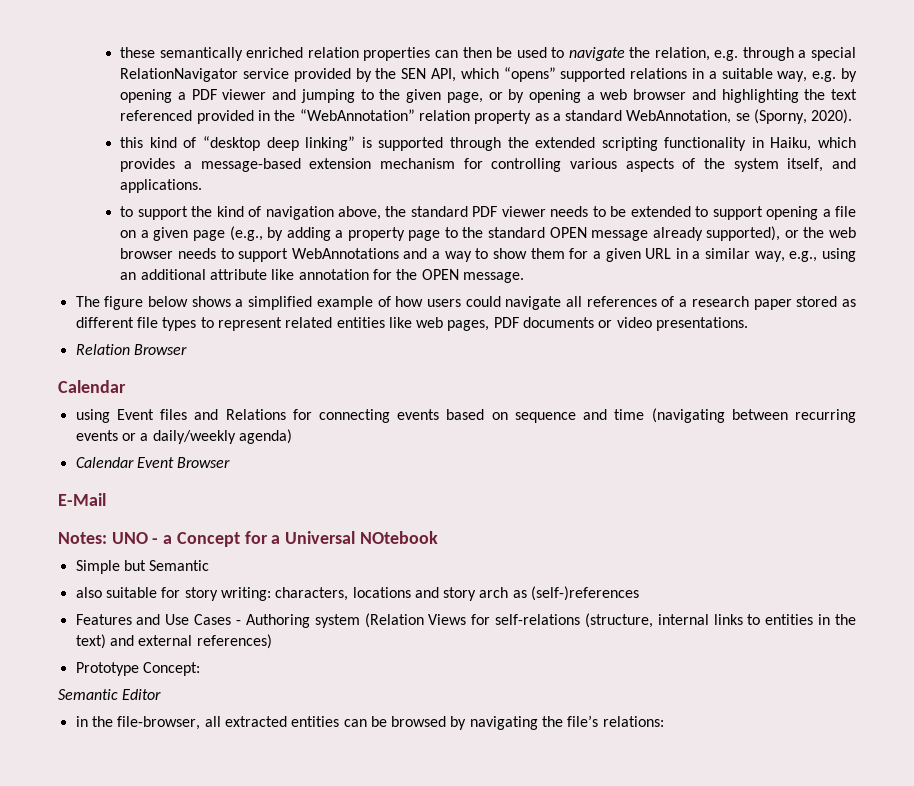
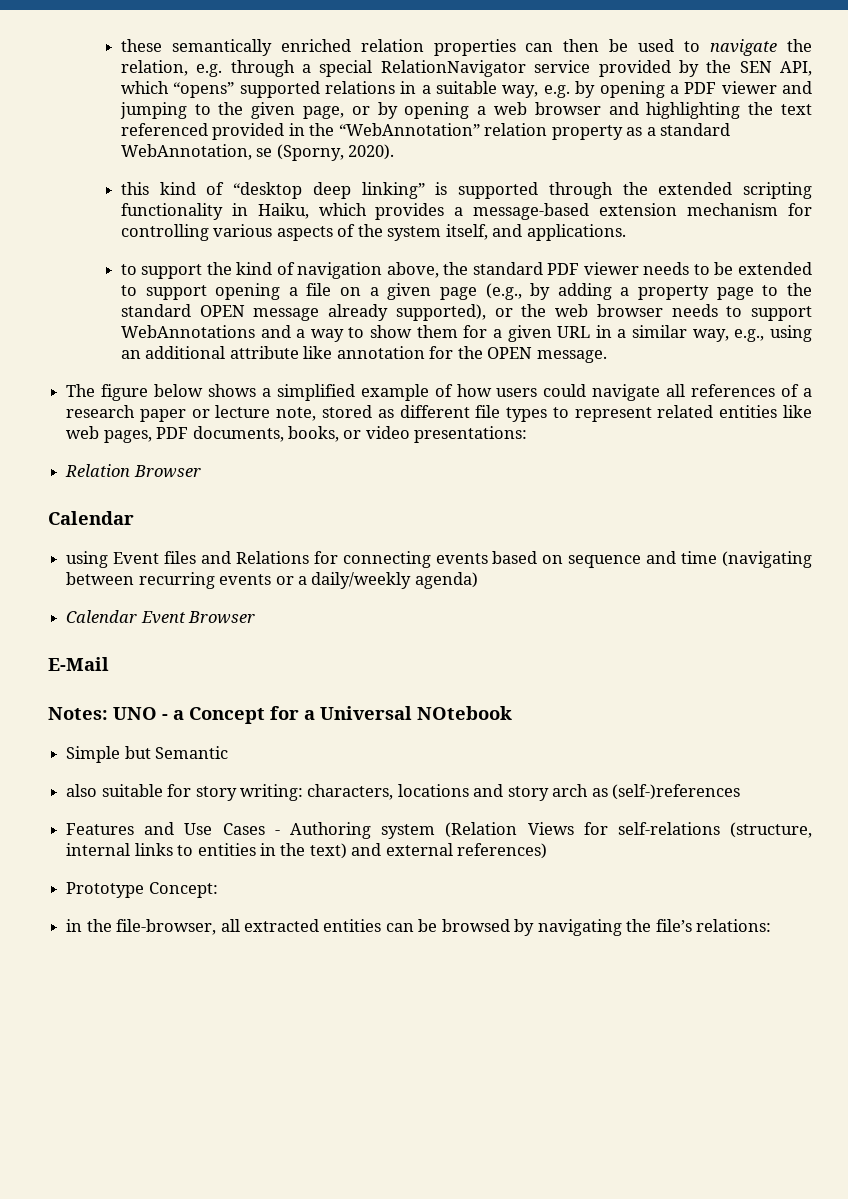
- The figure below shows a simplified example of how users could navigate all references of a research paper stored as different file types to represent related entities like web pages, PDF documents or video presentations.
+ The figure below shows a simplified example of how users could navigate all references of a research paper or lecture note, stored as different file types to represent related entities like web pages, PDF documents, books, or video presentations:
- Semantic Editor

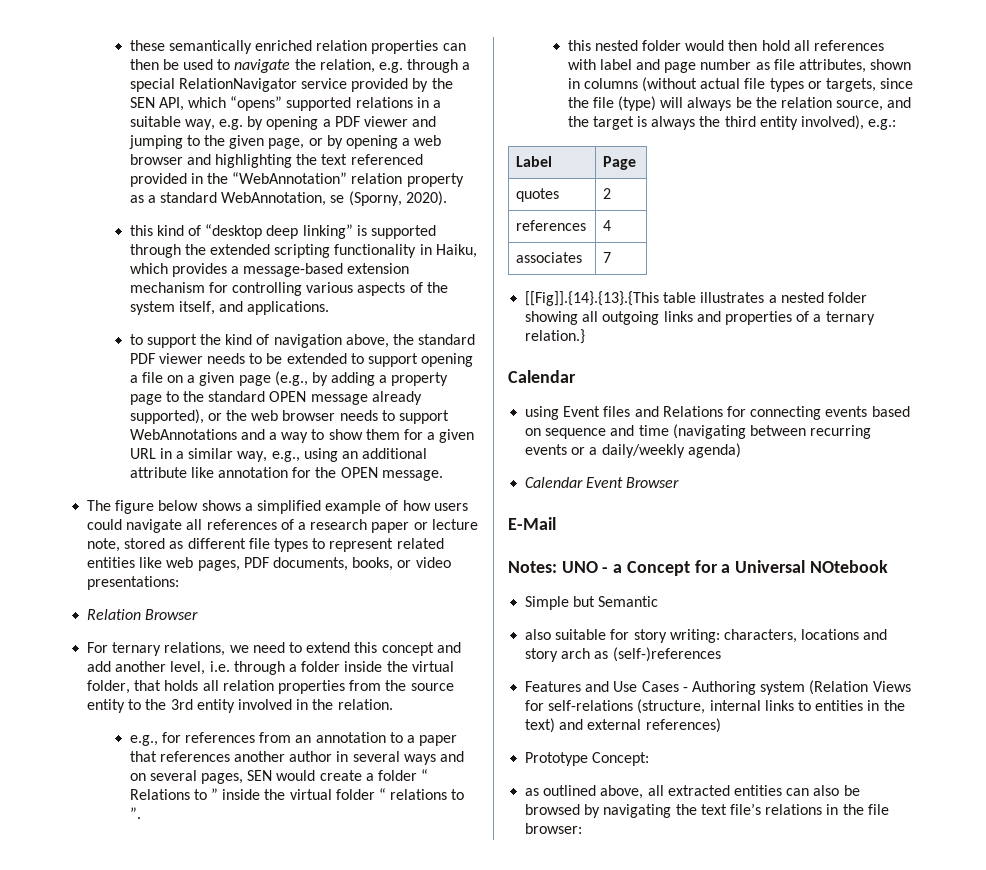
+ For ternary relations, we need to extend this concept and add another level, i.e. through a folder inside the virtual folder, that holds all relation properties from the source entity to the 3rd entity involved in the relation.
+ e.g., for references from an annotation to a paper that references another author in several ways and on several pages, SEN would create a folder “ Relations to ” inside the virtual folder “ relations to ”.
+ this nested folder would then hold all references with label and page number as file attributes, shown in columns (without actual file types or targets, since the file (type) will always be the relation source, and the target is always the third entity involved), e.g.:
+ Label | Page
+ quotes | 2
+ references | 4
+ associates | 7
+ [[Fig]].{14}.{13}.{This table illustrates a nested folder showing all outgoing links and properties of a ternary relation.}
- in the file-browser, all extracted entities can be browsed by navigating the file’s relations:
+ as outlined above, all extracted entities can also be browsed by navigating the text file’s relations in the file browser:

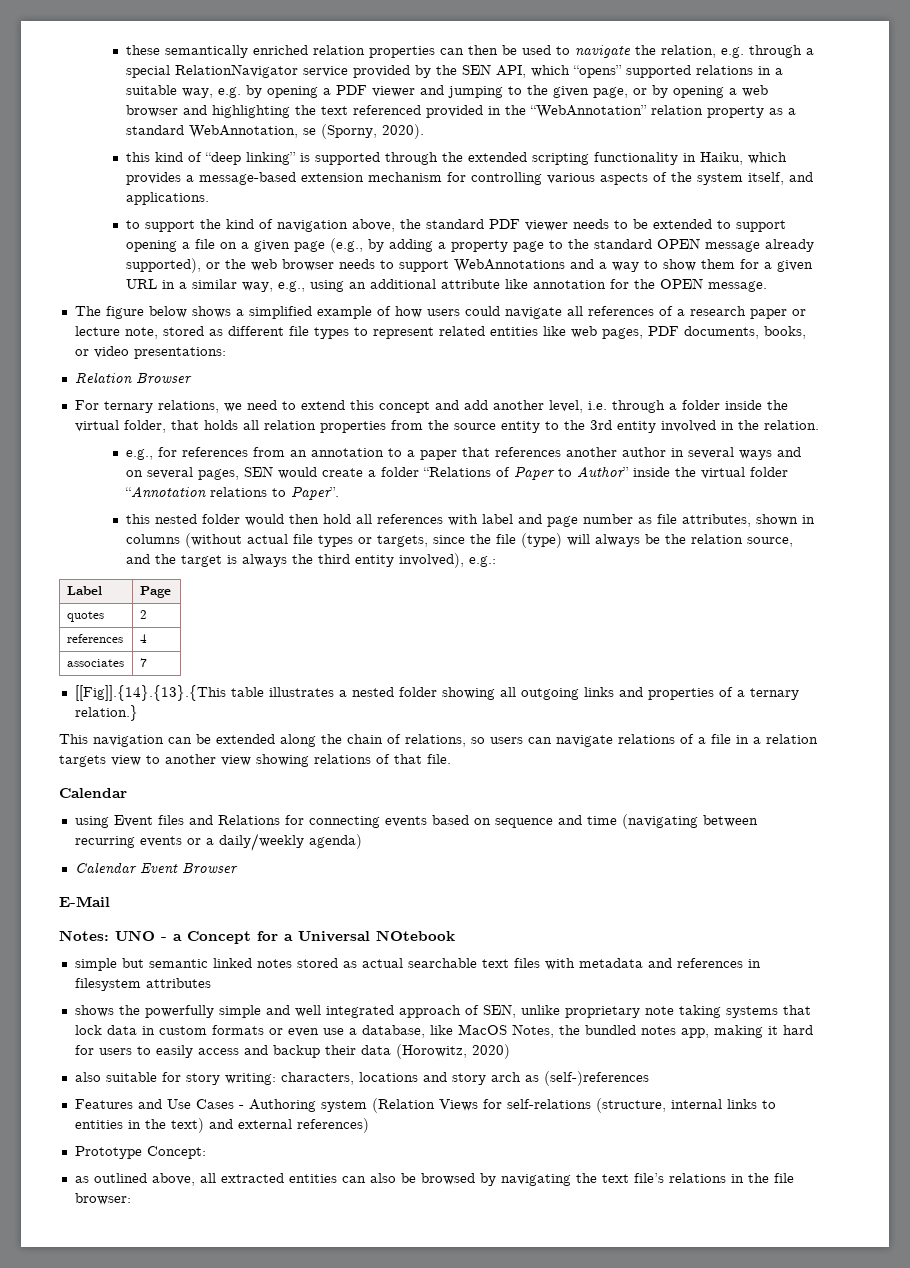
- this kind of “desktop deep linking” is supported through the extended scripting functionality in Haiku, which provides a message-based extension mechanism for controlling various aspects of the system itself, and applications.
+ this kind of “deep linking” is supported through the extended scripting functionality in Haiku, which provides a message-based extension mechanism for controlling various aspects of the system itself, and applications.
- e.g., for references from an annotation to a paper that references another author in several ways and on several pages, SEN would create a folder “ Relations to ” inside the virtual folder “ relations to ”.
+ e.g., for references from an annotation to a paper that references another author in several ways and on several pages, SEN would create a folder “Relations of Paper to Author” inside the virtual folder “Annotation relations to Paper”.
+ This navigation can be extended along the chain of relations, so users can navigate relations of a file in a relation targets view to another view showing relations of that file.
- Simple but Semantic
+ simple but semantic linked notes stored as actual searchable text files with metadata and references in filesystem attributes
+ shows the powerfully simple and well integrated approach of SEN, unlike proprietary note taking systems that lock data in custom formats or even use a database, like MacOS Notes, the bundled notes app, making it hard for users to easily access and backup their data (Horowitz, 2020)

